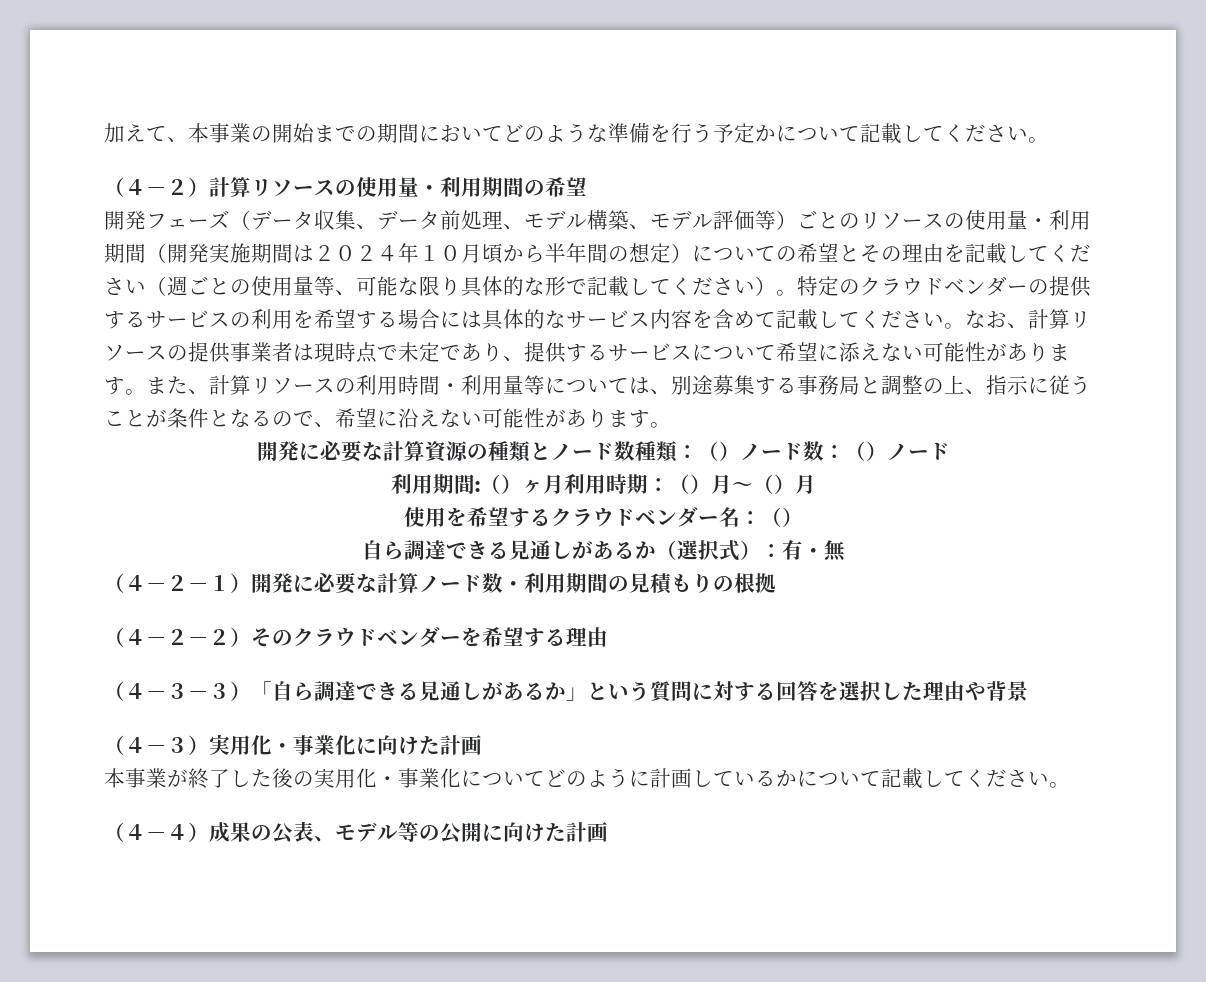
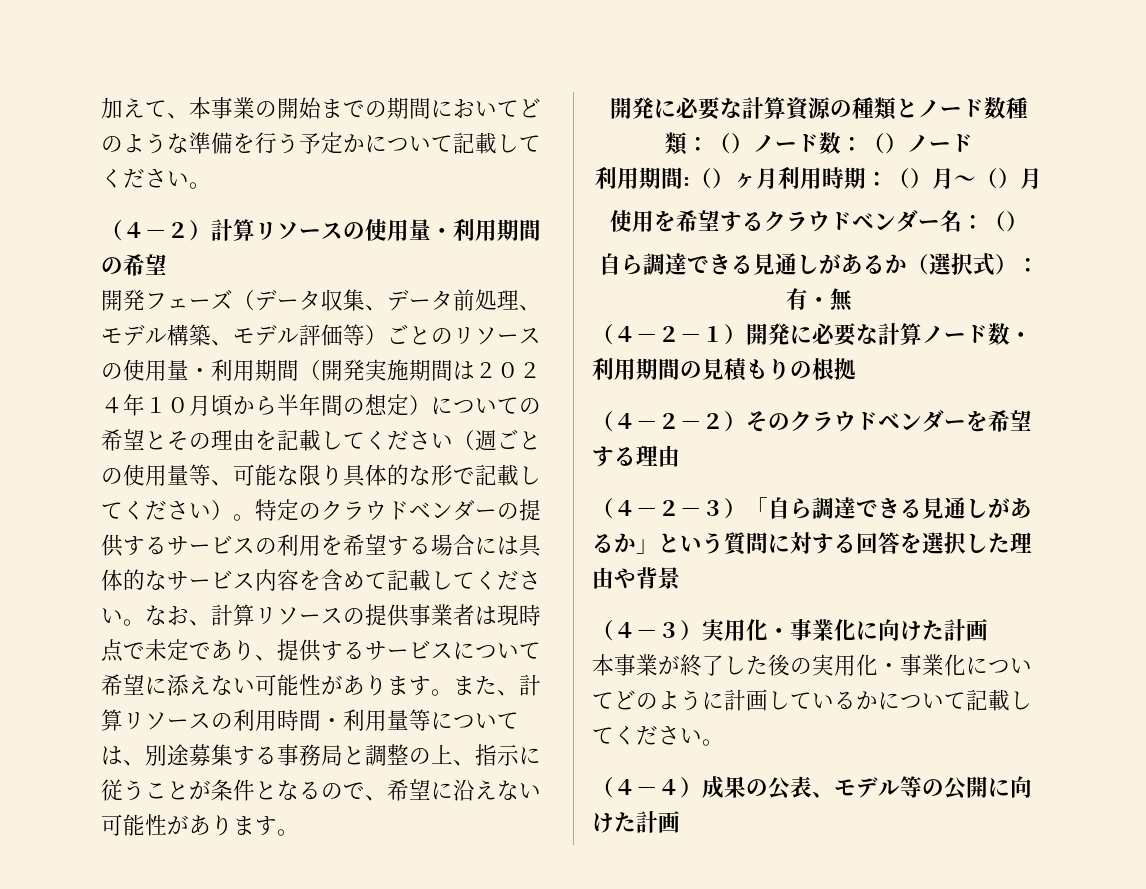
- （４－３－３）「自ら調達できる見通しがあるか」という質問に対する回答を選択した理由や背景
+ （４－２－３）「自ら調達できる見通しがあるか」という質問に対する回答を選択した理由や背景

